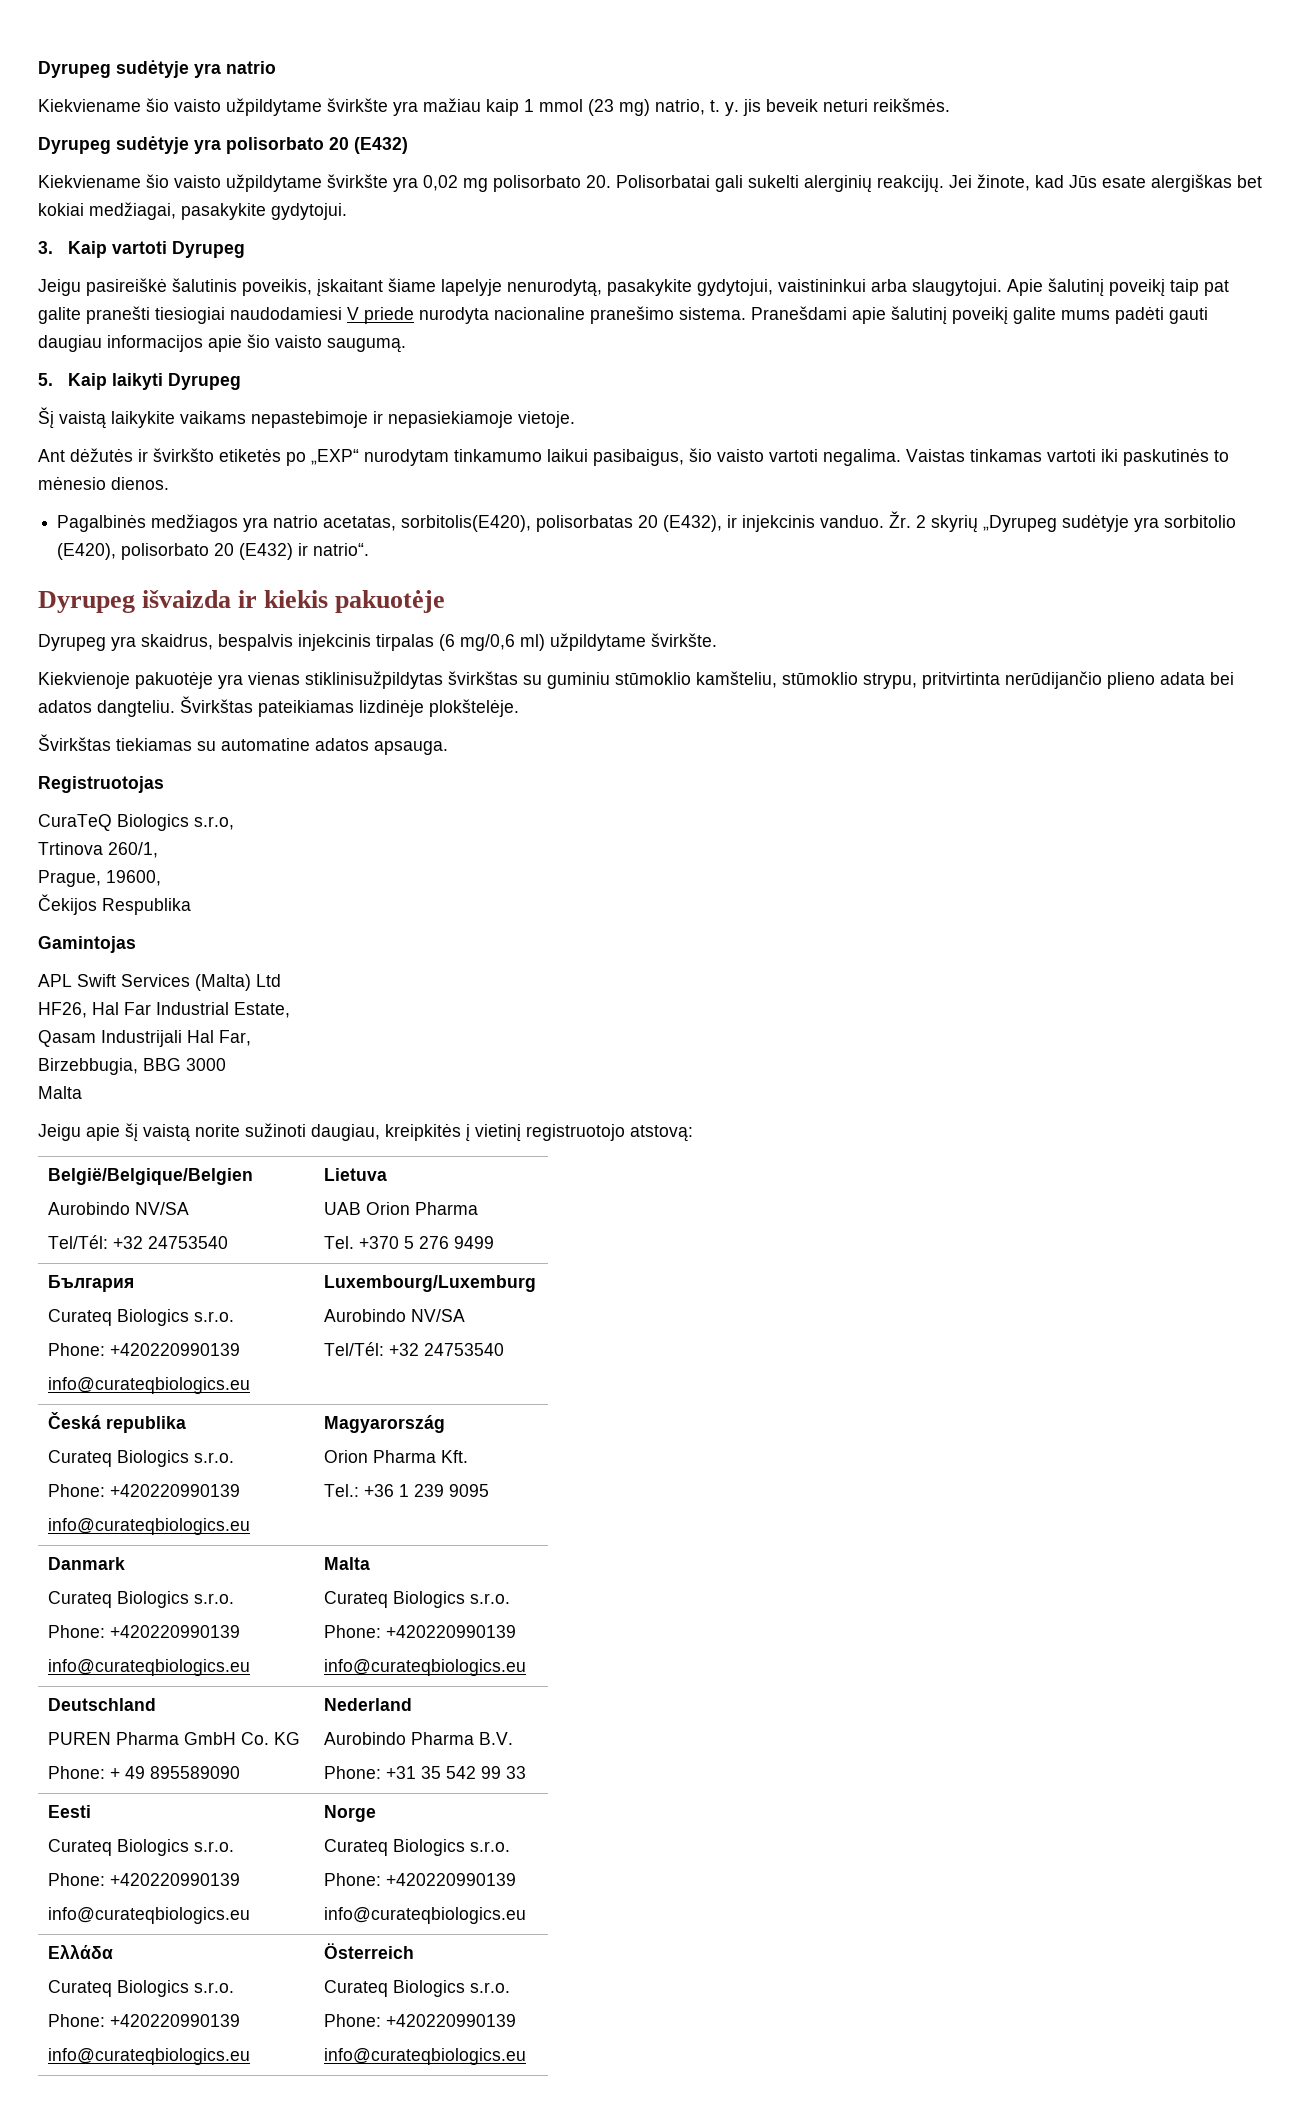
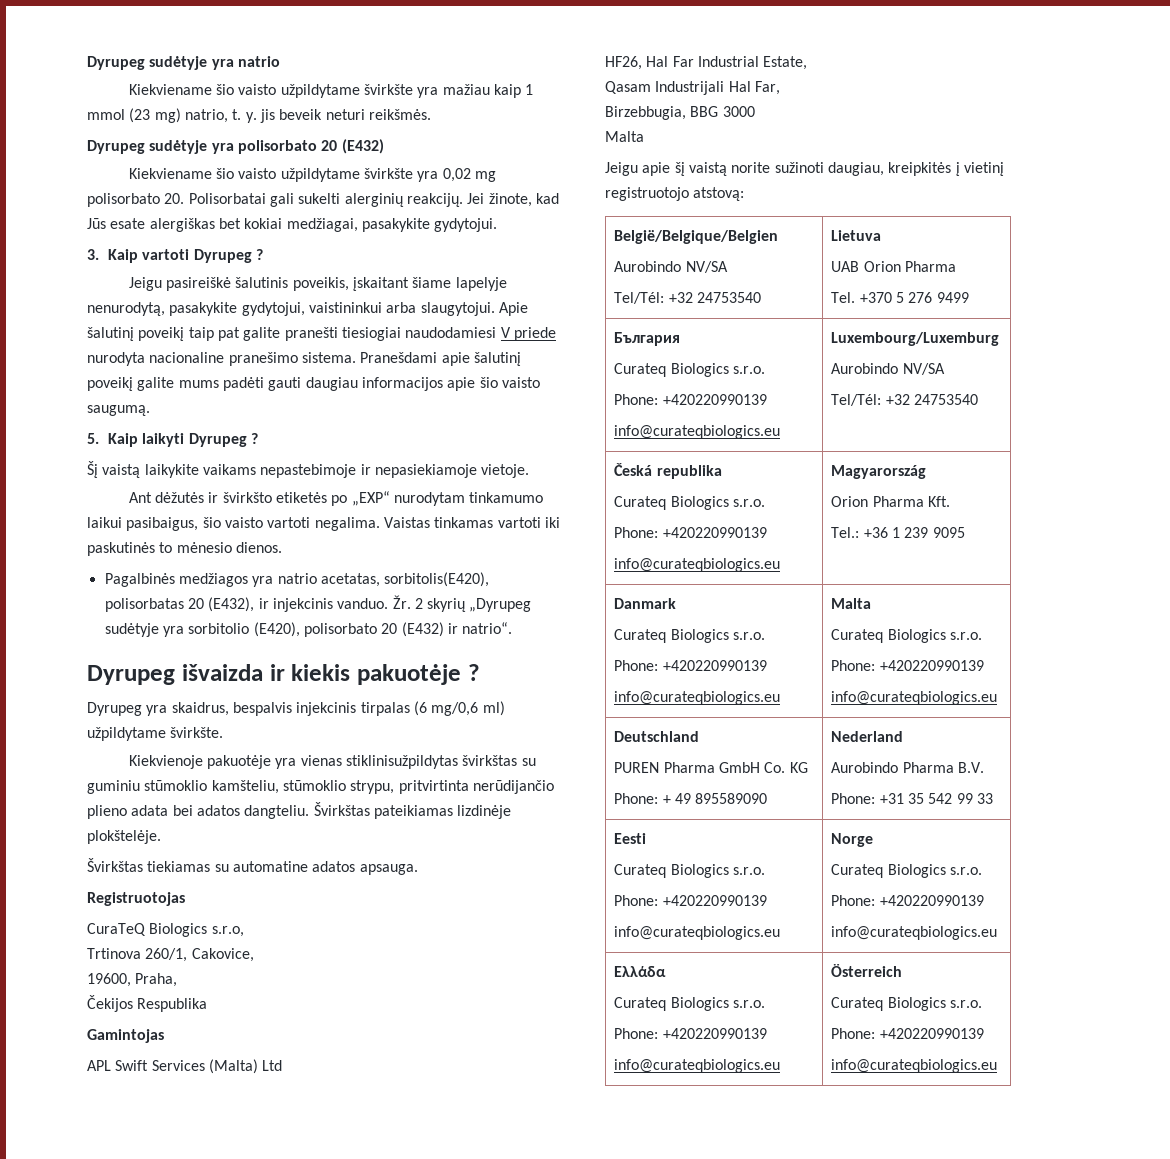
- 3. Kaip vartoti Dyrupeg
+ 3. Kaip vartoti Dyrupeg ?
- 5. Kaip laikyti Dyrupeg
+ 5. Kaip laikyti Dyrupeg ?
- Dyrupeg išvaizda ir kiekis pakuotėje
+ Dyrupeg išvaizda ir kiekis pakuotėje ?
- Trtinova 260/1,
- Prague, 19600,
+ Trtinova 260/1, Cakovice,
+ 19600, Praha,

